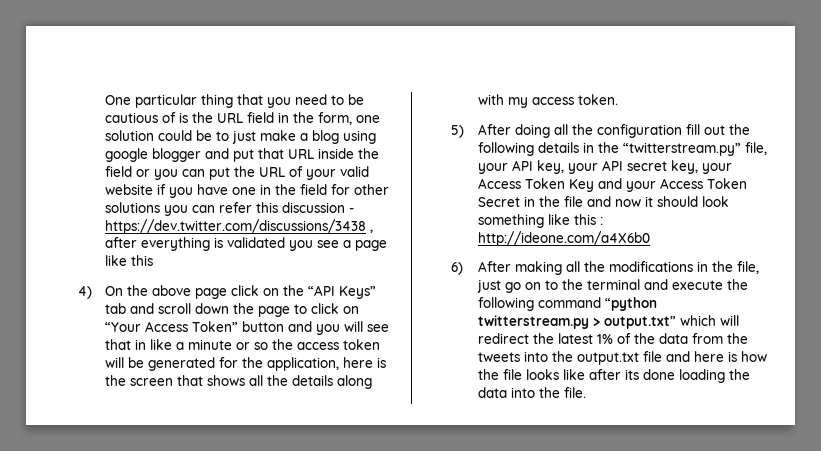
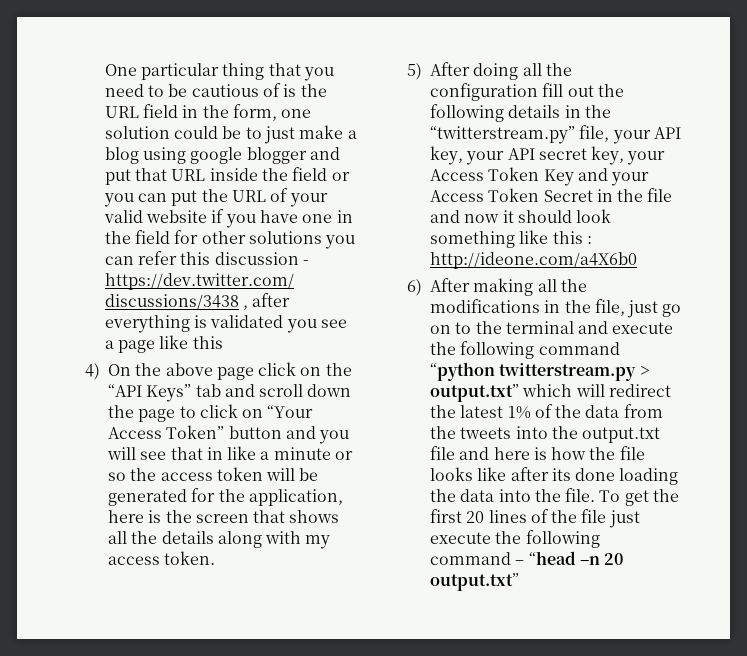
+ To get the first 20 lines of the file just execute the following command – “head –n 20 output.txt”

